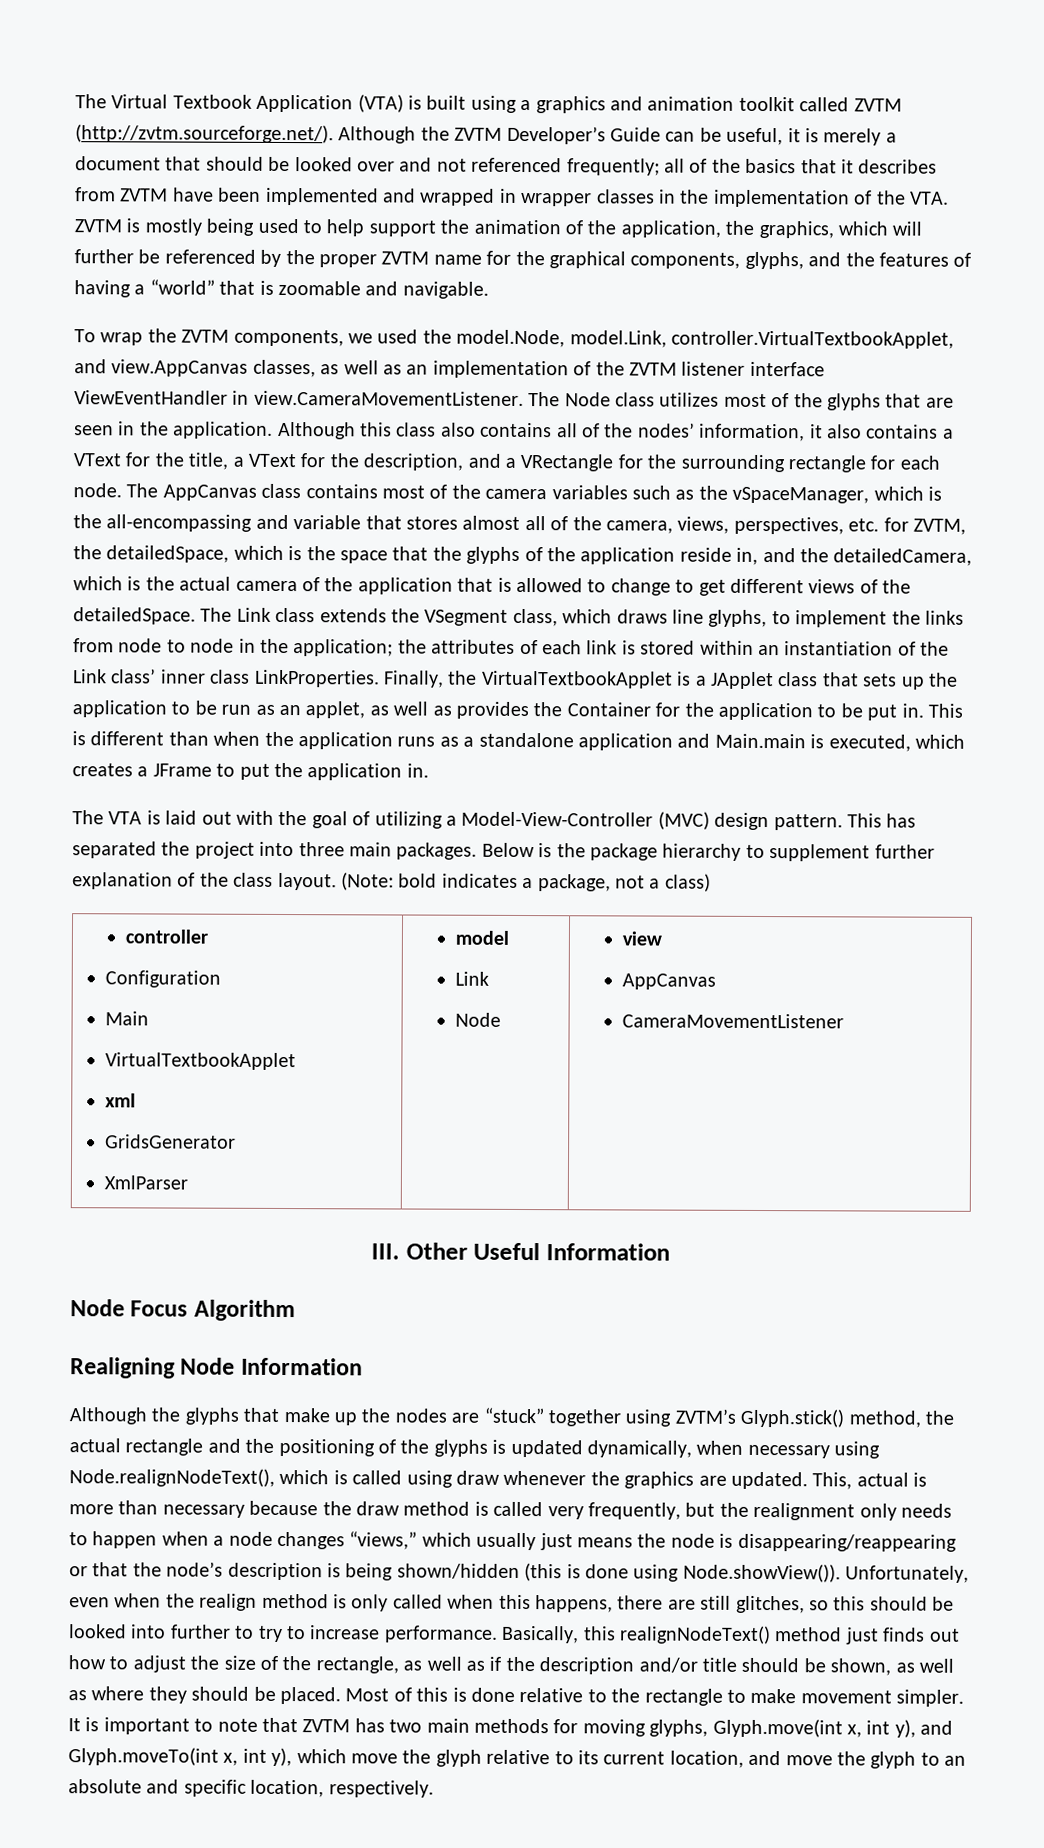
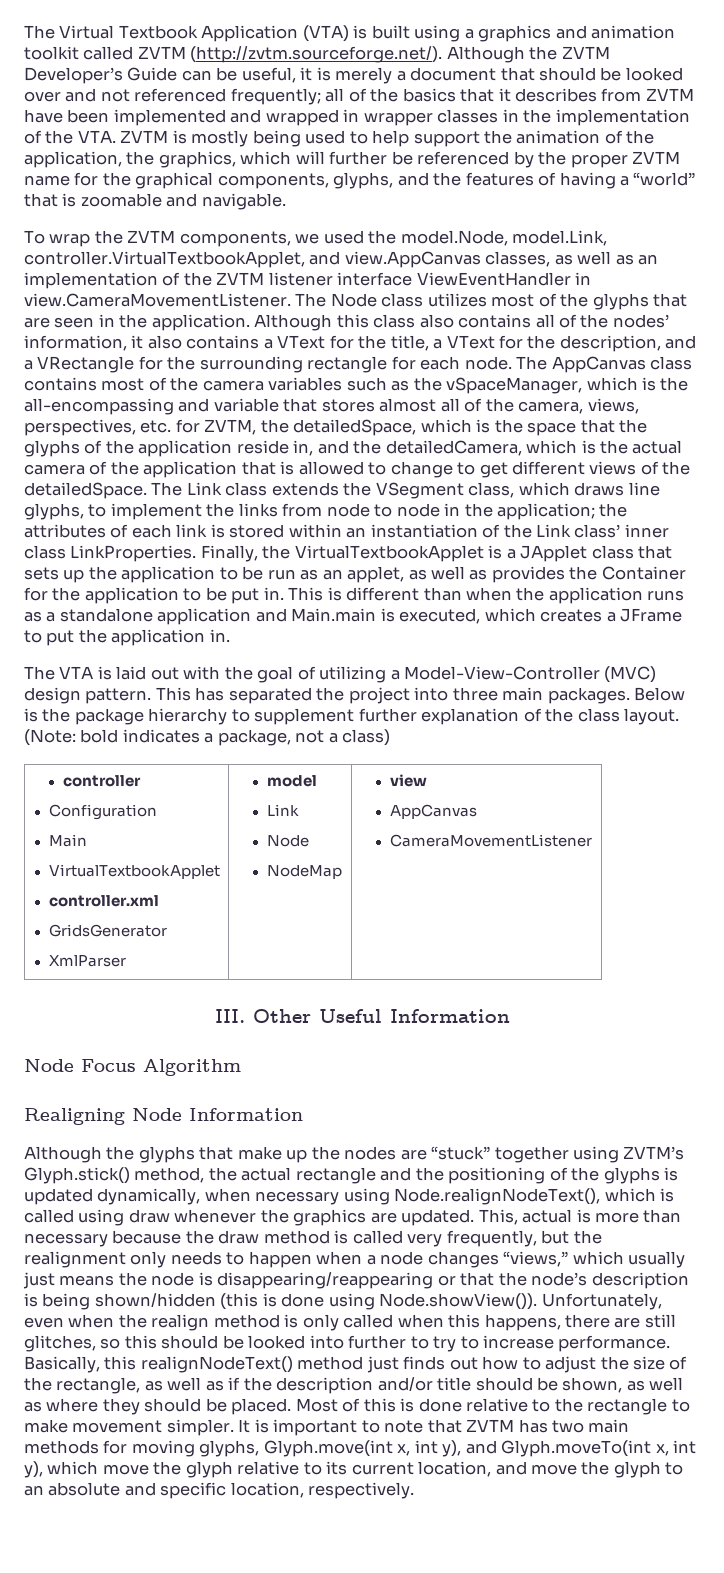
  controller
  Configuration
  Main
  VirtualTextbookApplet
- xml
+ controller.xml
  GridsGenerator
  XmlParser | model
  Link
- Node | view
+ Node
+ NodeMap | view

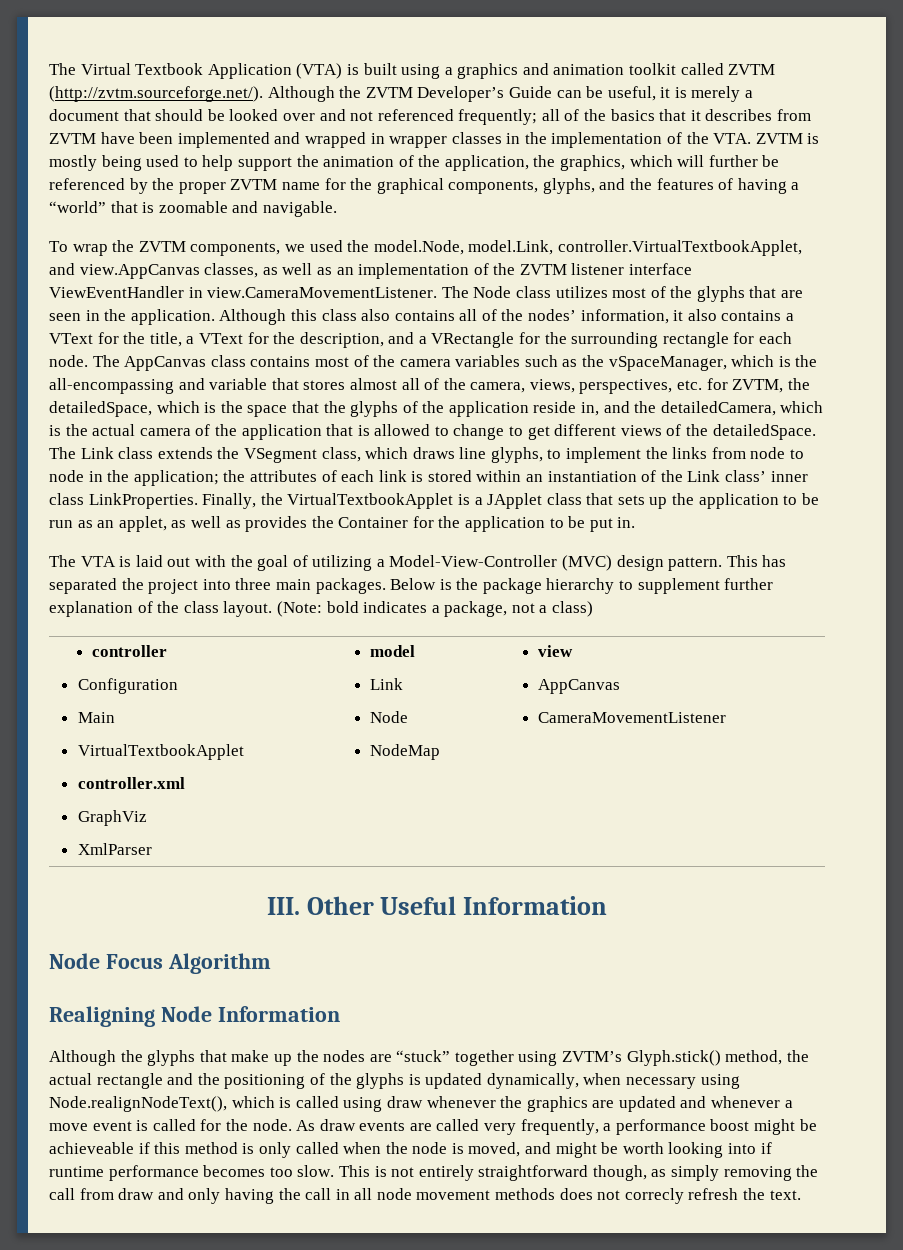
- This is different than when the application runs as a standalone application and Main.main is executed, which creates a JFrame to put the application in.
  controller
  Configuration
  Main
  VirtualTextbookApplet
  controller.xml
- GridsGenerator
+ GraphViz
- Although the glyphs that make up the nodes are “stuck” together using ZVTM’s Glyph.stick() method, the actual rectangle and the positioning of the glyphs is updated dynamically, when necessary using Node.realignNodeText(), which is called using draw whenever the graphics are updated. This, actual is more than necessary because the draw method is called very frequently, but the realignment only needs to happen when a node changes “views,” which usually just means the node is disappearing/reappearing or that the node’s description is being shown/hidden (this is done using Node.showView()). Unfortunately, even when the realign method is only called when this happens, there are still glitches, so this should be looked into further to try to increase performance. Basically, this realignNodeText() method just finds out how to adjust the size of the rectangle, as well as if the description and/or title should be shown, as well as where they should be placed. Most of this is done relative to the rectangle to make movement simpler. It is important to note that ZVTM has two main methods for moving glyphs, Glyph.move(int x, int y), and Glyph.moveTo(int x, int y), which move the glyph relative to its current location, and move the glyph to an absolute and specific location, respectively.
+ Although the glyphs that make up the nodes are “stuck” together using ZVTM’s Glyph.stick() method, the actual rectangle and the positioning of the glyphs is updated dynamically, when necessary using Node.realignNodeText(), which is called using draw whenever the graphics are updated and whenever a move event is called for the node. As draw events are called very frequently, a performance boost might be achieveable if this method is only called when the node is moved, and might be worth looking into if runtime performance becomes too slow. This is not entirely straightforward though, as simply removing the call from draw and only having the call in all node movement methods does not correcly refresh the text.

